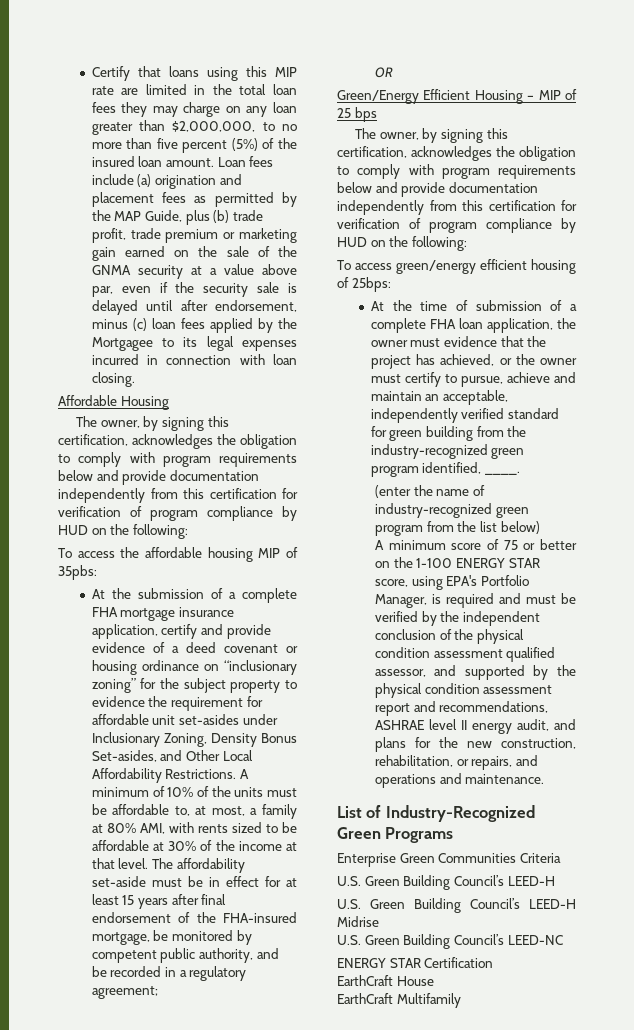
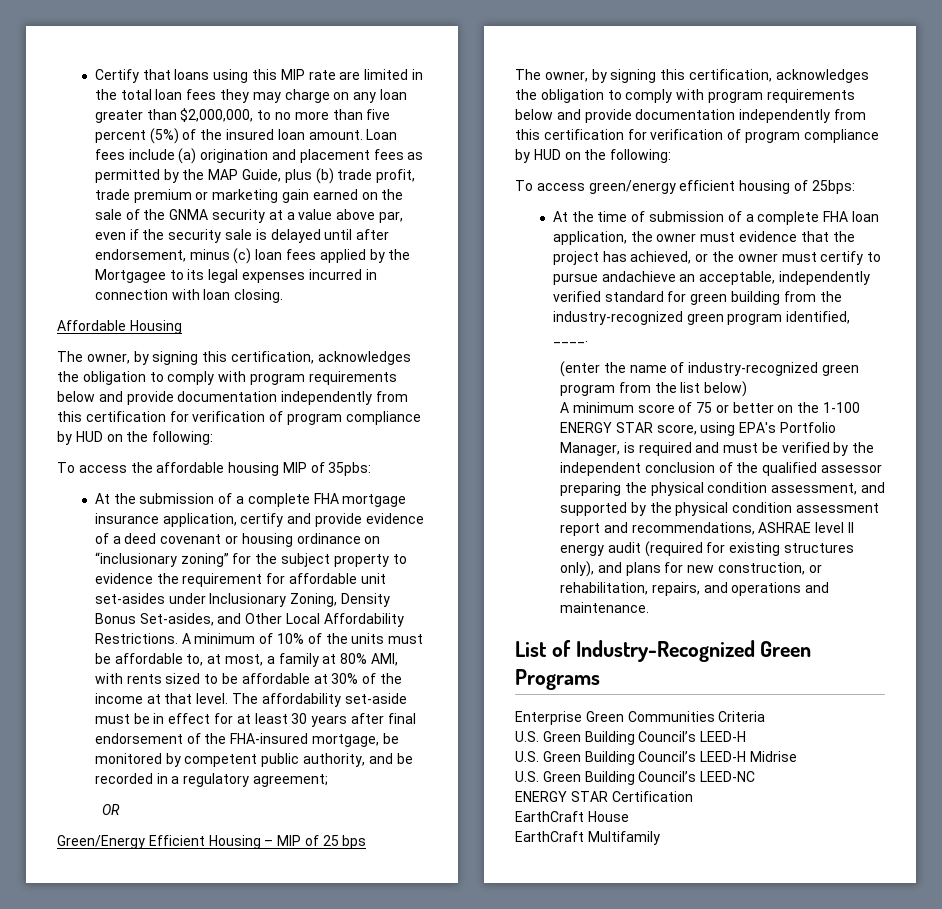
- The affordability set-aside must be in effect for at least 15 years after final endorsement of the FHA-insured mortgage, be monitored by competent public authority, and be recorded in a regulatory agreement;
+ The affordability set-aside must be in effect for at least 30 years after final endorsement of the FHA-insured mortgage, be monitored by competent public authority, and be recorded in a regulatory agreement;
- At the time of submission of a complete FHA loan application, the owner must evidence that the project has achieved, or the owner must certify to pursue, achieve and maintain an acceptable, independently verified standard for green building from the industry-recognized green program identified, ____.
+ At the time of submission of a complete FHA loan application, the owner must evidence that the project has achieved, or the owner must certify to pursue andachieve an acceptable, independently verified standard for green building from the industry-recognized green program identified, ____.
- A minimum score of 75 or better on the 1-100 ENERGY STAR score, using EPA's Portfolio Manager, is required and must be verified by the independent conclusion of the physical condition assessment qualified assessor, and supported by the physical condition assessment report and recommendations, ASHRAE level II energy audit, and plans for the new construction, rehabilitation, or repairs, and operations and maintenance.
+ A minimum score of 75 or better on the 1-100 ENERGY STAR score, using EPA's Portfolio Manager, is required and must be verified by the independent conclusion of the qualified assessor preparing the physical condition assessment, and supported by the physical condition assessment report and recommendations, ASHRAE level II energy audit (required for existing structures only), and plans for new construction, or rehabilitation, repairs, and operations and maintenance.

